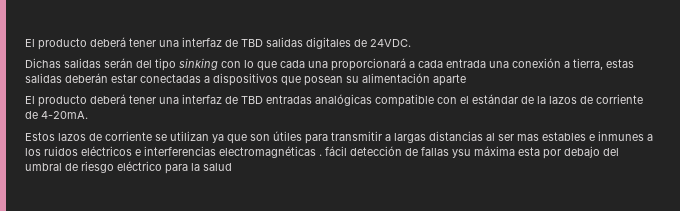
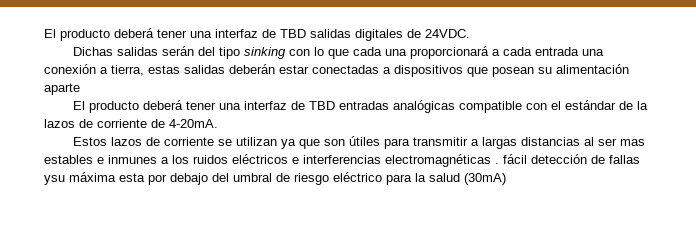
- Estos lazos de corriente se utilizan ya que son útiles para transmitir a largas distancias al ser mas estables e inmunes a los ruidos eléctricos e interferencias electromagnéticas . fácil detección de fallas ysu máxima esta por debajo del umbral de riesgo eléctrico para la salud
+ Estos lazos de corriente se utilizan ya que son útiles para transmitir a largas distancias al ser mas estables e inmunes a los ruidos eléctricos e interferencias electromagnéticas . fácil detección de fallas ysu máxima esta por debajo del umbral de riesgo eléctrico para la salud (30mA)

